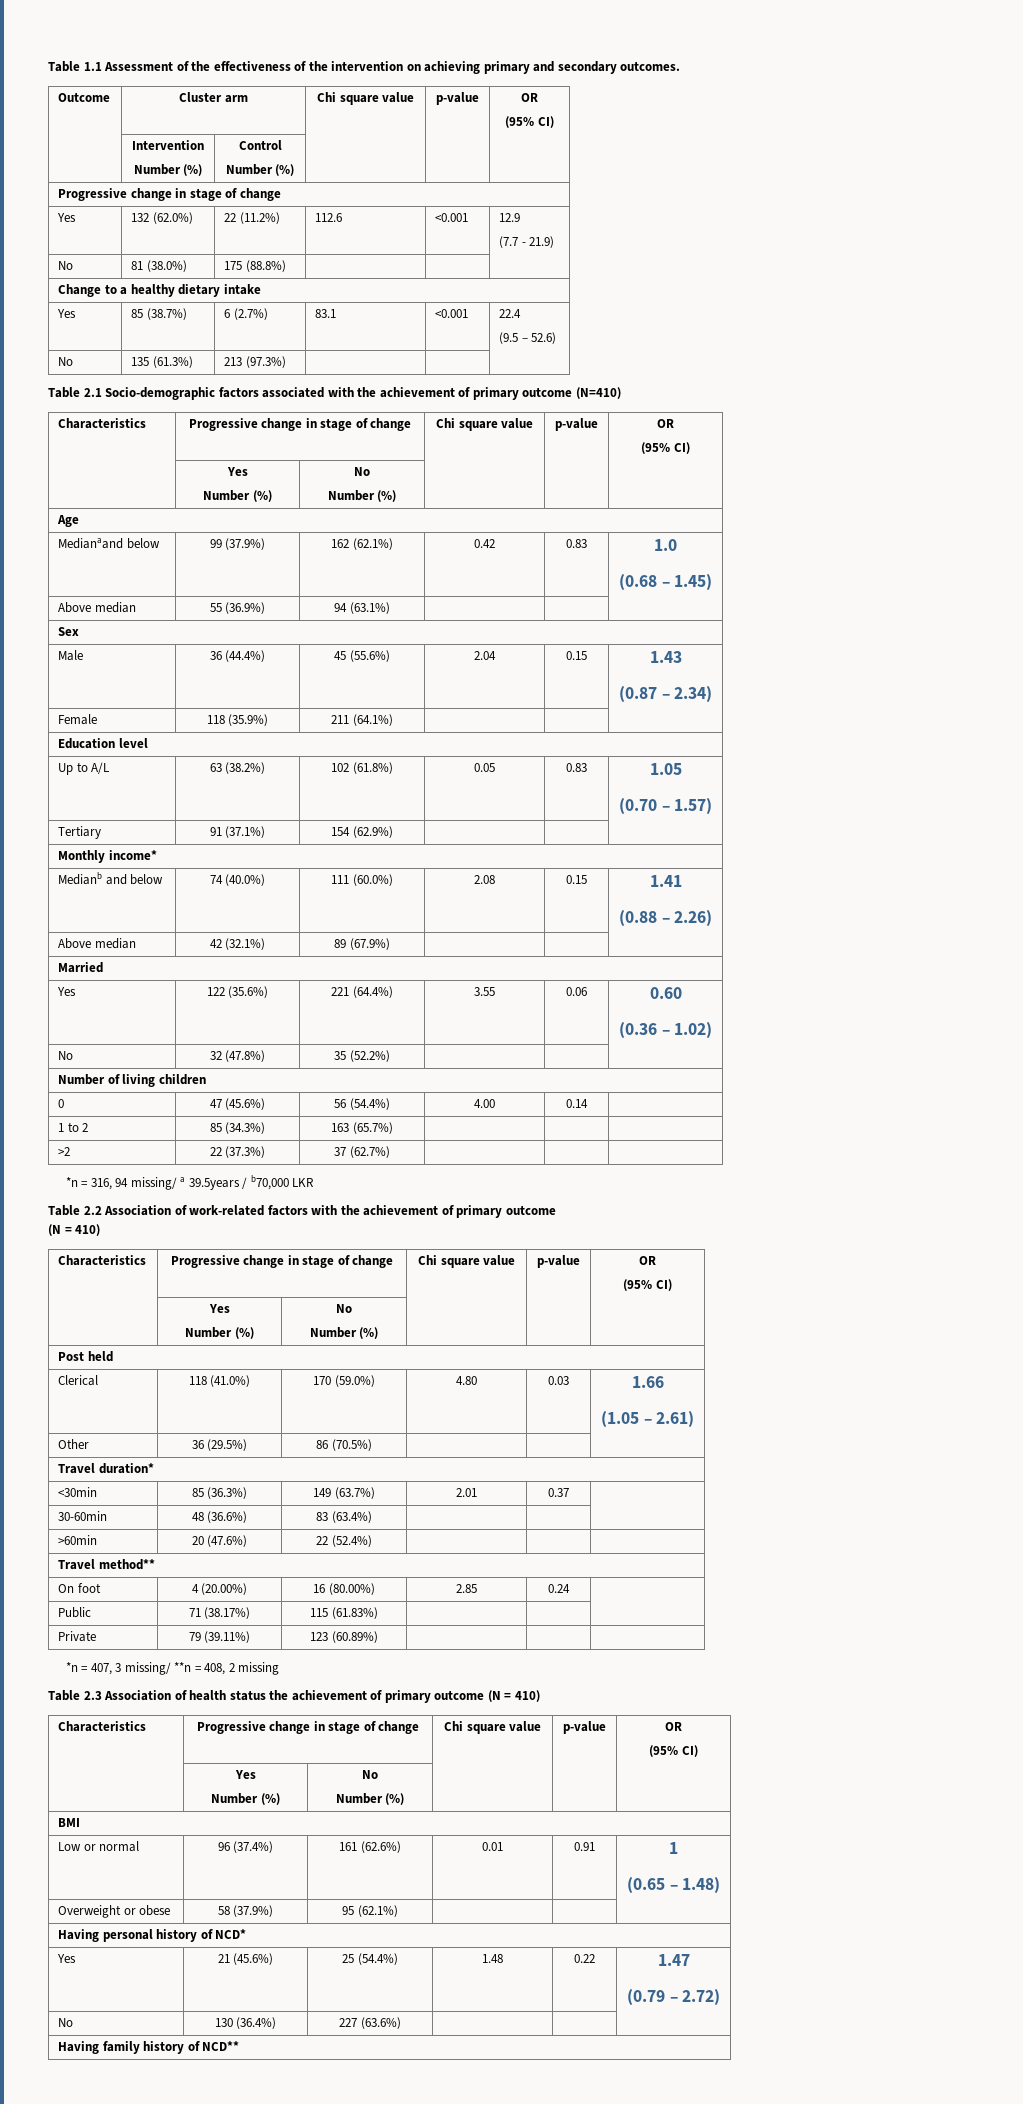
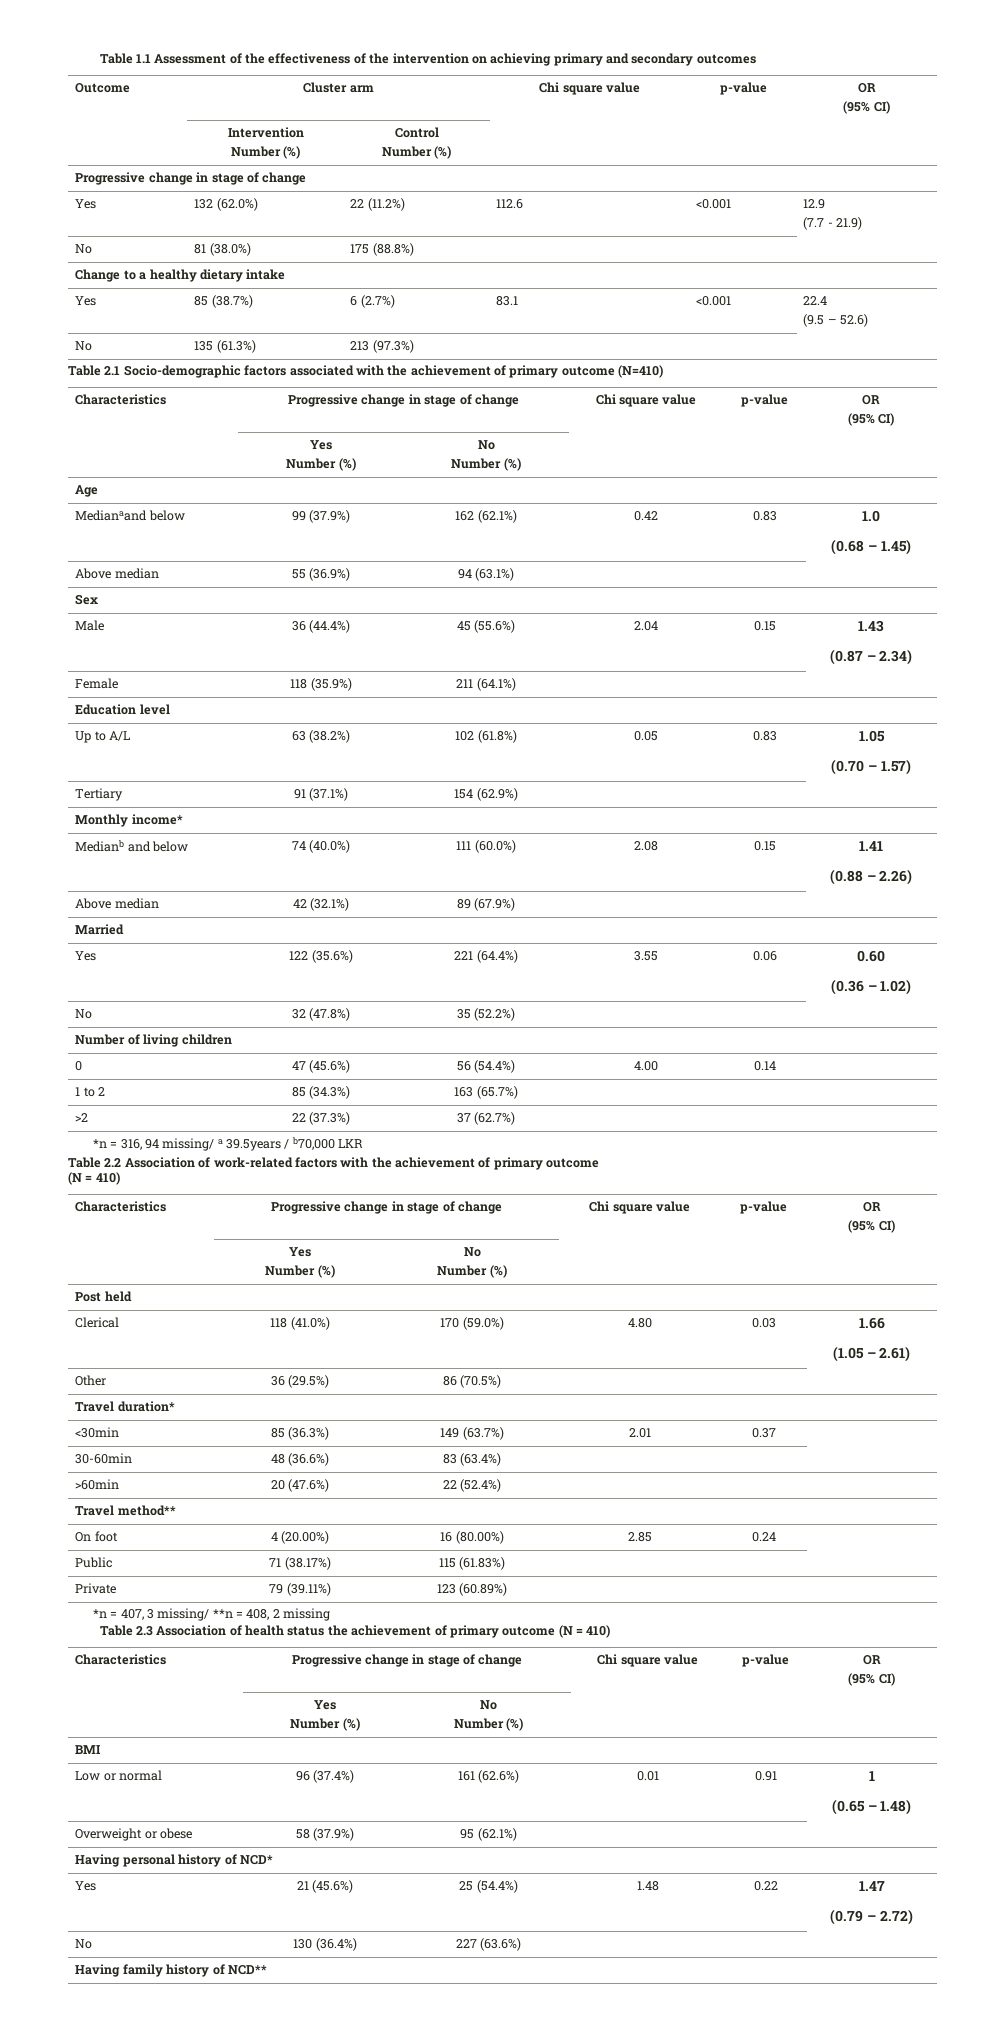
- Table 1.1 Assessment of the effectiveness of the intervention on achieving primary and secondary outcomes.
+ Table 1.1 Assessment of the effectiveness of the intervention on achieving primary and secondary outcomes

